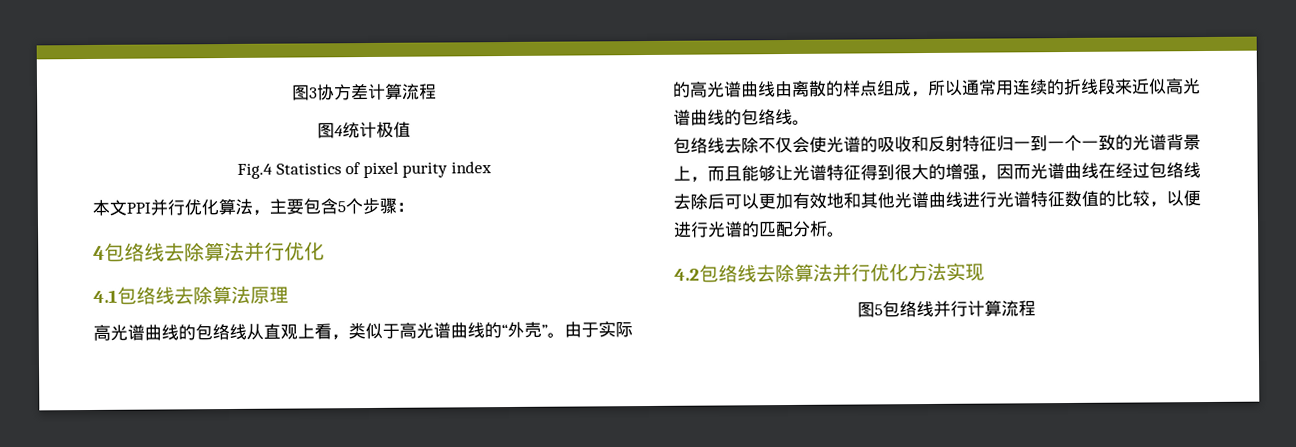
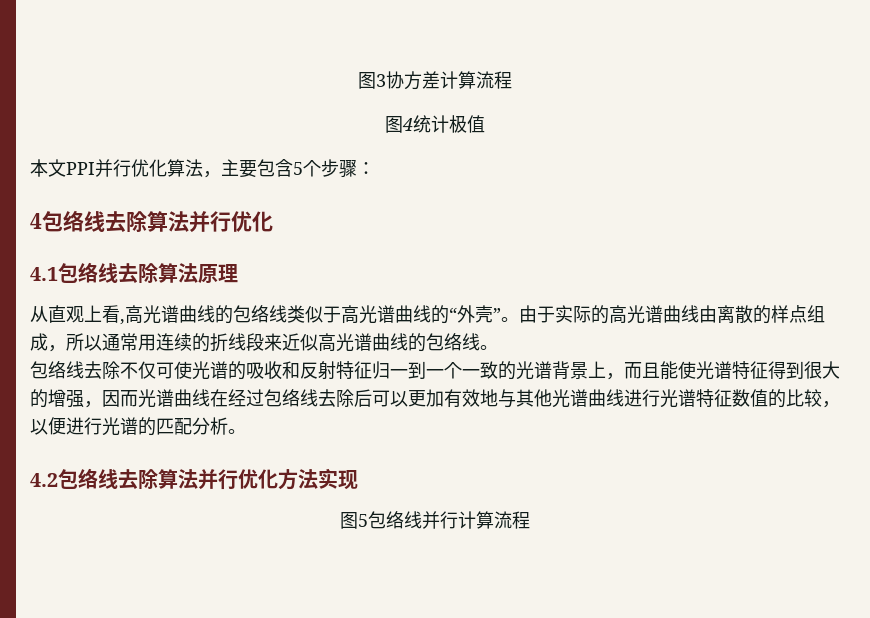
- Fig.4 Statistics of pixel purity index
- 高光谱曲线的包络线从直观上看，类似于高光谱曲线的“外壳”。
+ 从直观上看,高光谱曲线的包络线类似于高光谱曲线的“外壳”。
- 包络线去除不仅会使光谱的吸收和反射特征归一到一个一致的光谱背景上，而且能够让光谱特征得到很大的增强，因而光谱曲线在经过包络线去除后可以更加有效地和其他光谱曲线进行光谱特征数值的比较，以便进行光谱的匹配分析。
+ 包络线去除不仅可使光谱的吸收和反射特征归一到一个一致的光谱背景上，而且能使光谱特征得到很大的增强，因而光谱曲线在经过包络线去除后可以更加有效地与其他光谱曲线进行光谱特征数值的比较，以便进行光谱的匹配分析。

